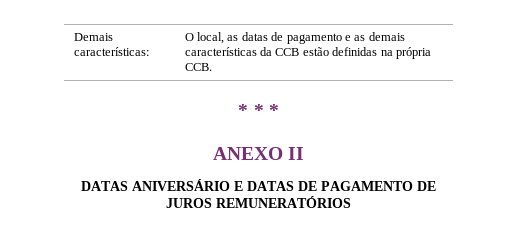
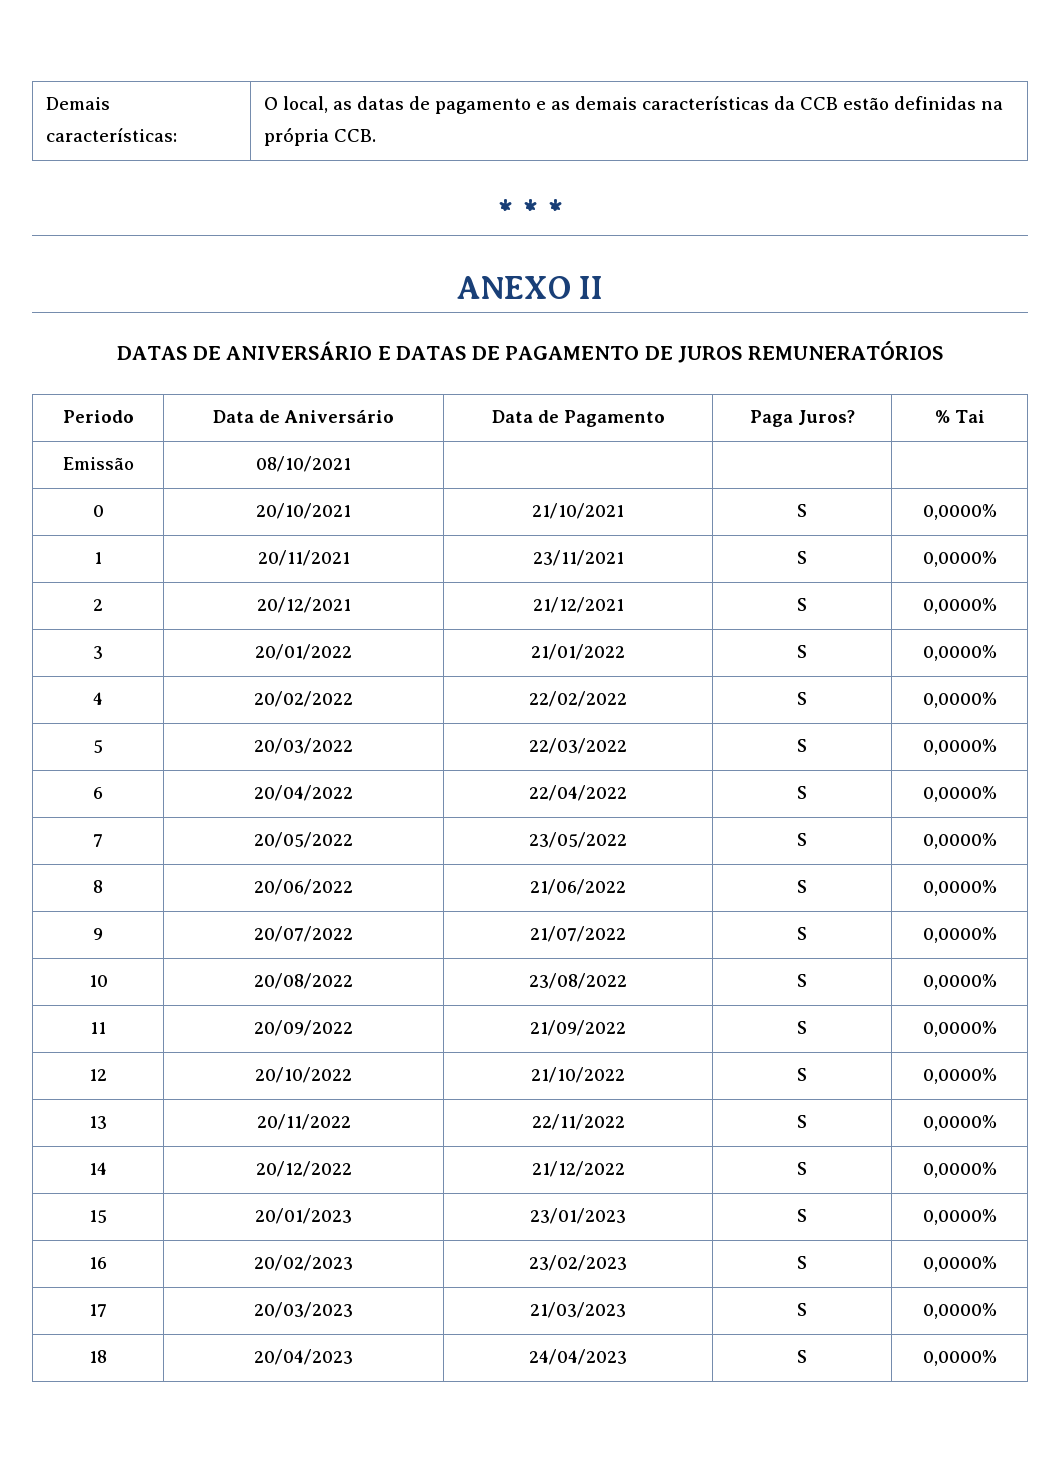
- DATAS ANIVERSÁRIO E DATAS DE PAGAMENTO DE JUROS REMUNERATÓRIOS
+ DATAS DE ANIVERSÁRIO E DATAS DE PAGAMENTO DE JUROS REMUNERATÓRIOS
+ Periodo | Data de Aniversário | Data de Pagamento | Paga Juros? | % Tai
+ Emissão | 08/10/2021 | | |
+ 0 | 20/10/2021 | 21/10/2021 | S | 0,0000%
+ 1 | 20/11/2021 | 23/11/2021 | S | 0,0000%
+ 2 | 20/12/2021 | 21/12/2021 | S | 0,0000%
+ 3 | 20/01/2022 | 21/01/2022 | S | 0,0000%
+ 4 | 20/02/2022 | 22/02/2022 | S | 0,0000%
+ 5 | 20/03/2022 | 22/03/2022 | S | 0,0000%
+ 6 | 20/04/2022 | 22/04/2022 | S | 0,0000%
+ 7 | 20/05/2022 | 23/05/2022 | S | 0,0000%
+ 8 | 20/06/2022 | 21/06/2022 | S | 0,0000%
+ 9 | 20/07/2022 | 21/07/2022 | S | 0,0000%
+ 10 | 20/08/2022 | 23/08/2022 | S | 0,0000%
+ 11 | 20/09/2022 | 21/09/2022 | S | 0,0000%
+ 12 | 20/10/2022 | 21/10/2022 | S | 0,0000%
+ 13 | 20/11/2022 | 22/11/2022 | S | 0,0000%
+ 14 | 20/12/2022 | 21/12/2022 | S | 0,0000%
+ 15 | 20/01/2023 | 23/01/2023 | S | 0,0000%
+ 16 | 20/02/2023 | 23/02/2023 | S | 0,0000%
+ 17 | 20/03/2023 | 21/03/2023 | S | 0,0000%
+ 18 | 20/04/2023 | 24/04/2023 | S | 0,0000%

